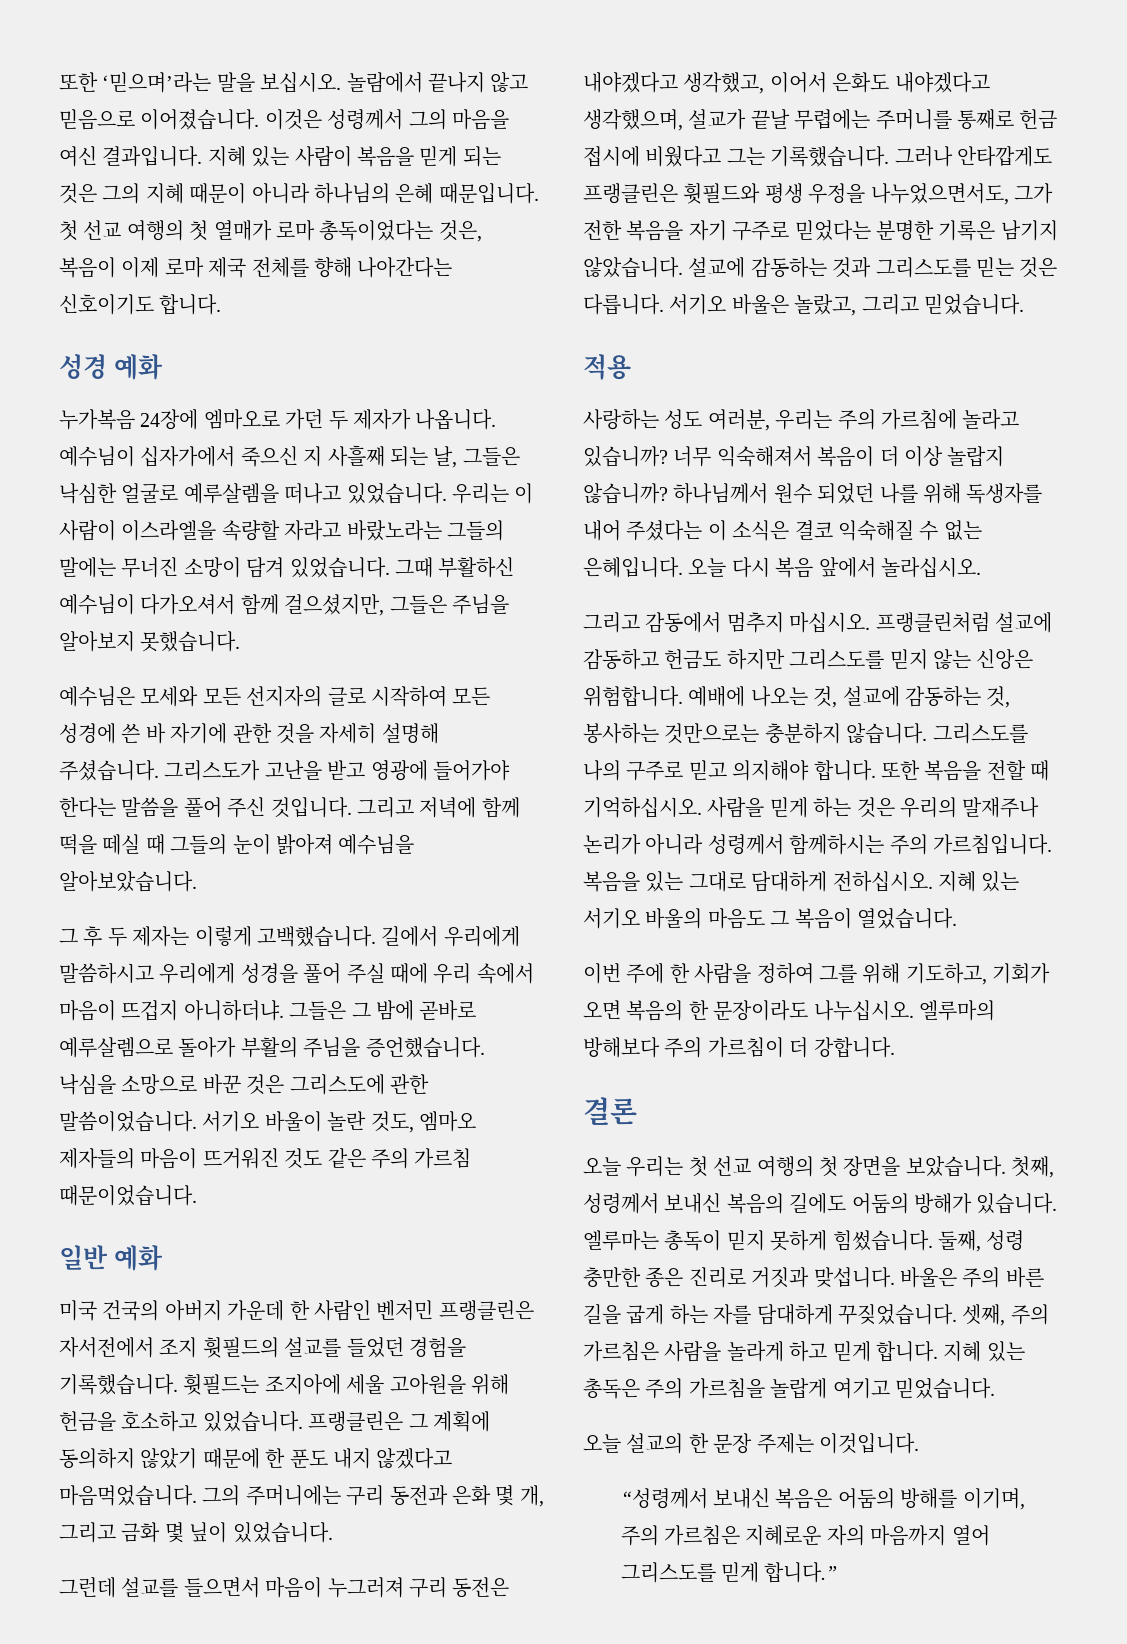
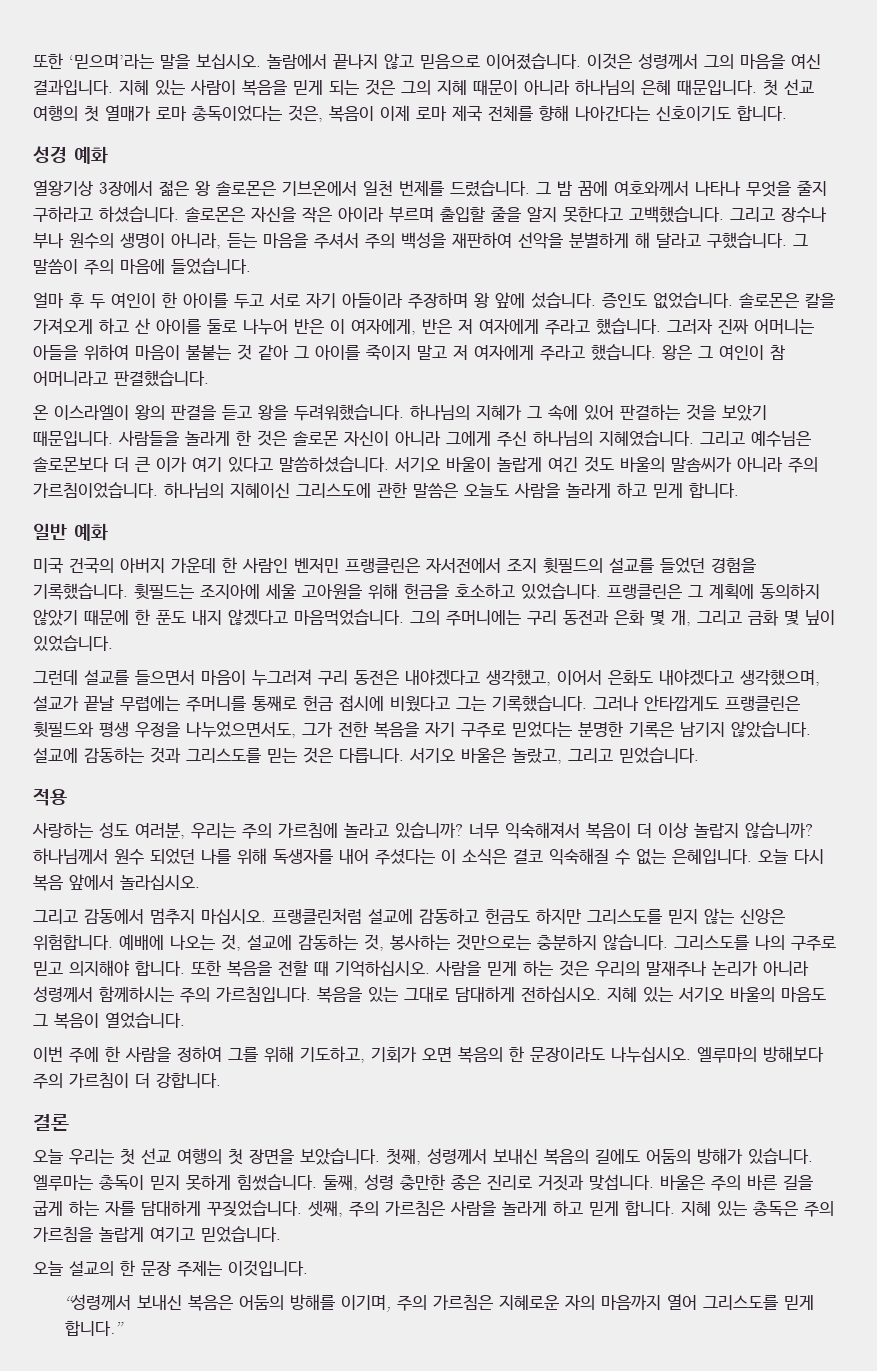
- 누가복음 24장에 엠마오로 가던 두 제자가 나옵니다. 예수님이 십자가에서 죽으신 지 사흘째 되는 날, 그들은 낙심한 얼굴로 예루살렘을 떠나고 있었습니다. 우리는 이 사람이 이스라엘을 속량할 자라고 바랐노라는 그들의 말에는 무너진 소망이 담겨 있었습니다. 그때 부활하신 예수님이 다가오셔서 함께 걸으셨지만, 그들은 주님을 알아보지 못했습니다.
- 예수님은 모세와 모든 선지자의 글로 시작하여 모든 성경에 쓴 바 자기에 관한 것을 자세히 설명해 주셨습니다. 그리스도가 고난을 받고 영광에 들어가야 한다는 말씀을 풀어 주신 것입니다. 그리고 저녁에 함께 떡을 떼실 때 그들의 눈이 밝아져 예수님을 알아보았습니다.
- 그 후 두 제자는 이렇게 고백했습니다. 길에서 우리에게 말씀하시고 우리에게 성경을 풀어 주실 때에 우리 속에서 마음이 뜨겁지 아니하더냐. 그들은 그 밤에 곧바로 예루살렘으로 돌아가 부활의 주님을 증언했습니다. 낙심을 소망으로 바꾼 것은 그리스도에 관한 말씀이었습니다. 서기오 바울이 놀란 것도, 엠마오 제자들의 마음이 뜨거워진 것도 같은 주의 가르침 때문이었습니다.
+ 열왕기상 3장에서 젊은 왕 솔로몬은 기브온에서 일천 번제를 드렸습니다. 그 밤 꿈에 여호와께서 나타나 무엇을 줄지 구하라고 하셨습니다. 솔로몬은 자신을 작은 아이라 부르며 출입할 줄을 알지 못한다고 고백했습니다. 그리고 장수나 부나 원수의 생명이 아니라, 듣는 마음을 주셔서 주의 백성을 재판하여 선악을 분별하게 해 달라고 구했습니다. 그 말씀이 주의 마음에 들었습니다.
+ 얼마 후 두 여인이 한 아이를 두고 서로 자기 아들이라 주장하며 왕 앞에 섰습니다. 증인도 없었습니다. 솔로몬은 칼을 가져오게 하고 산 아이를 둘로 나누어 반은 이 여자에게, 반은 저 여자에게 주라고 했습니다. 그러자 진짜 어머니는 아들을 위하여 마음이 불붙는 것 같아 그 아이를 죽이지 말고 저 여자에게 주라고 했습니다. 왕은 그 여인이 참 어머니라고 판결했습니다.
+ 온 이스라엘이 왕의 판결을 듣고 왕을 두려워했습니다. 하나님의 지혜가 그 속에 있어 판결하는 것을 보았기 때문입니다. 사람들을 놀라게 한 것은 솔로몬 자신이 아니라 그에게 주신 하나님의 지혜였습니다. 그리고 예수님은 솔로몬보다 더 큰 이가 여기 있다고 말씀하셨습니다. 서기오 바울이 놀랍게 여긴 것도 바울의 말솜씨가 아니라 주의 가르침이었습니다. 하나님의 지혜이신 그리스도에 관한 말씀은 오늘도 사람을 놀라게 하고 믿게 합니다.

